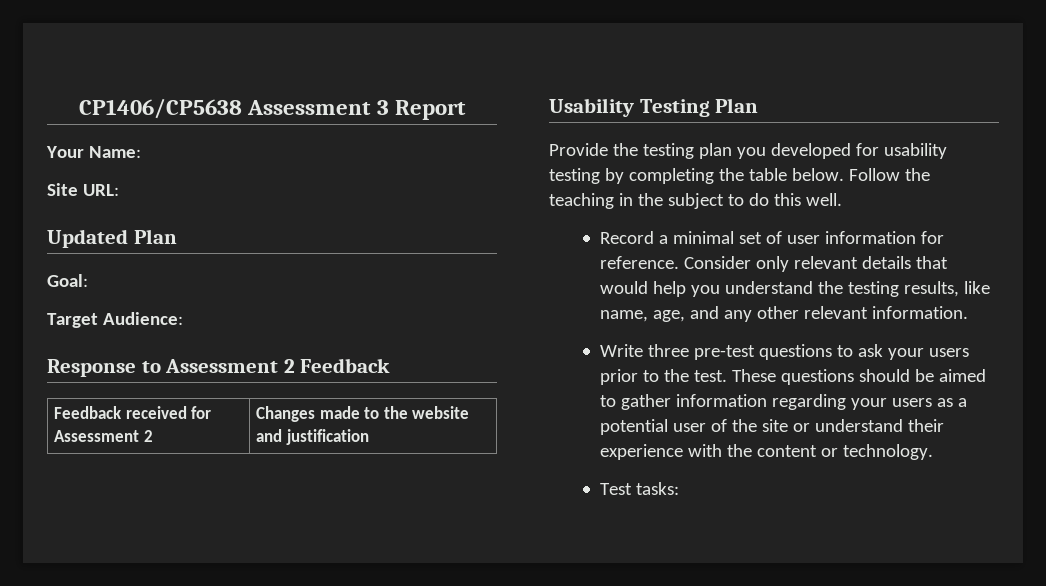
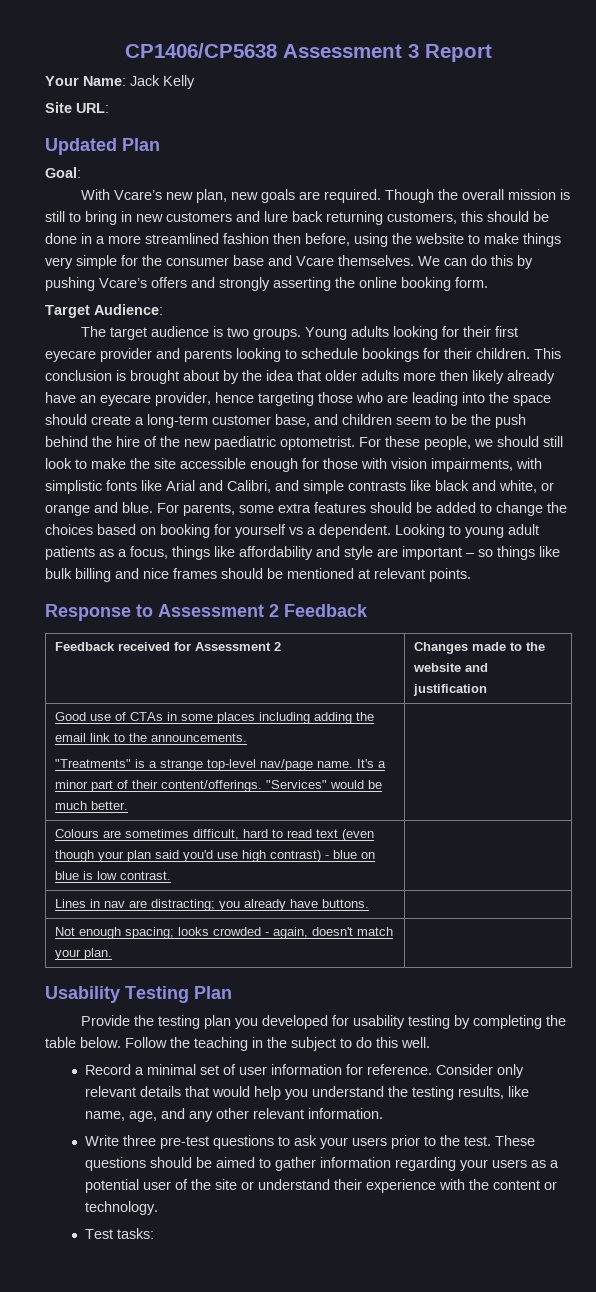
- Your Name:
+ Your Name: Jack Kelly
+ With Vcare’s new plan, new goals are required. Though the overall mission is still to bring in new customers and lure back returning customers, this should be done in a more streamlined fashion then before, using the website to make things very simple for the consumer base and Vcare themselves. We can do this by pushing Vcare’s offers and strongly asserting the online booking form.
  Target Audience:
+ The target audience is two groups. Young adults looking for their first eyecare provider and parents looking to schedule bookings for their children. This conclusion is brought about by the idea that older adults more then likely already have an eyecare provider, hence targeting those who are leading into the space should create a long-term customer base, and children seem to be the push behind the hire of the new paediatric optometrist. For these people, we should still look to make the site accessible enough for those with vision impairments, with simplistic fonts like Arial and Calibri, and simple contrasts like black and white, or orange and blue. For parents, some extra features should be added to change the choices based on booking for yourself vs a dependent. Looking to young adult patients as a focus, things like affordability and style are important – so things like bulk billing and nice frames should be mentioned at relevant points.
+ Good use of CTAs in some places including adding the email link to the announcements.
+ "Treatments" is a strange top-level nav/page name. It's a minor part of their content/offerings. "Services" would be much better. |
+ Colours are sometimes difficult, hard to read text (even though your plan said you'd use high contrast) - blue on blue is low contrast. |
+ Lines in nav are distracting; you already have buttons. |
+ Not enough spacing; looks crowded - again, doesn't match your plan. |

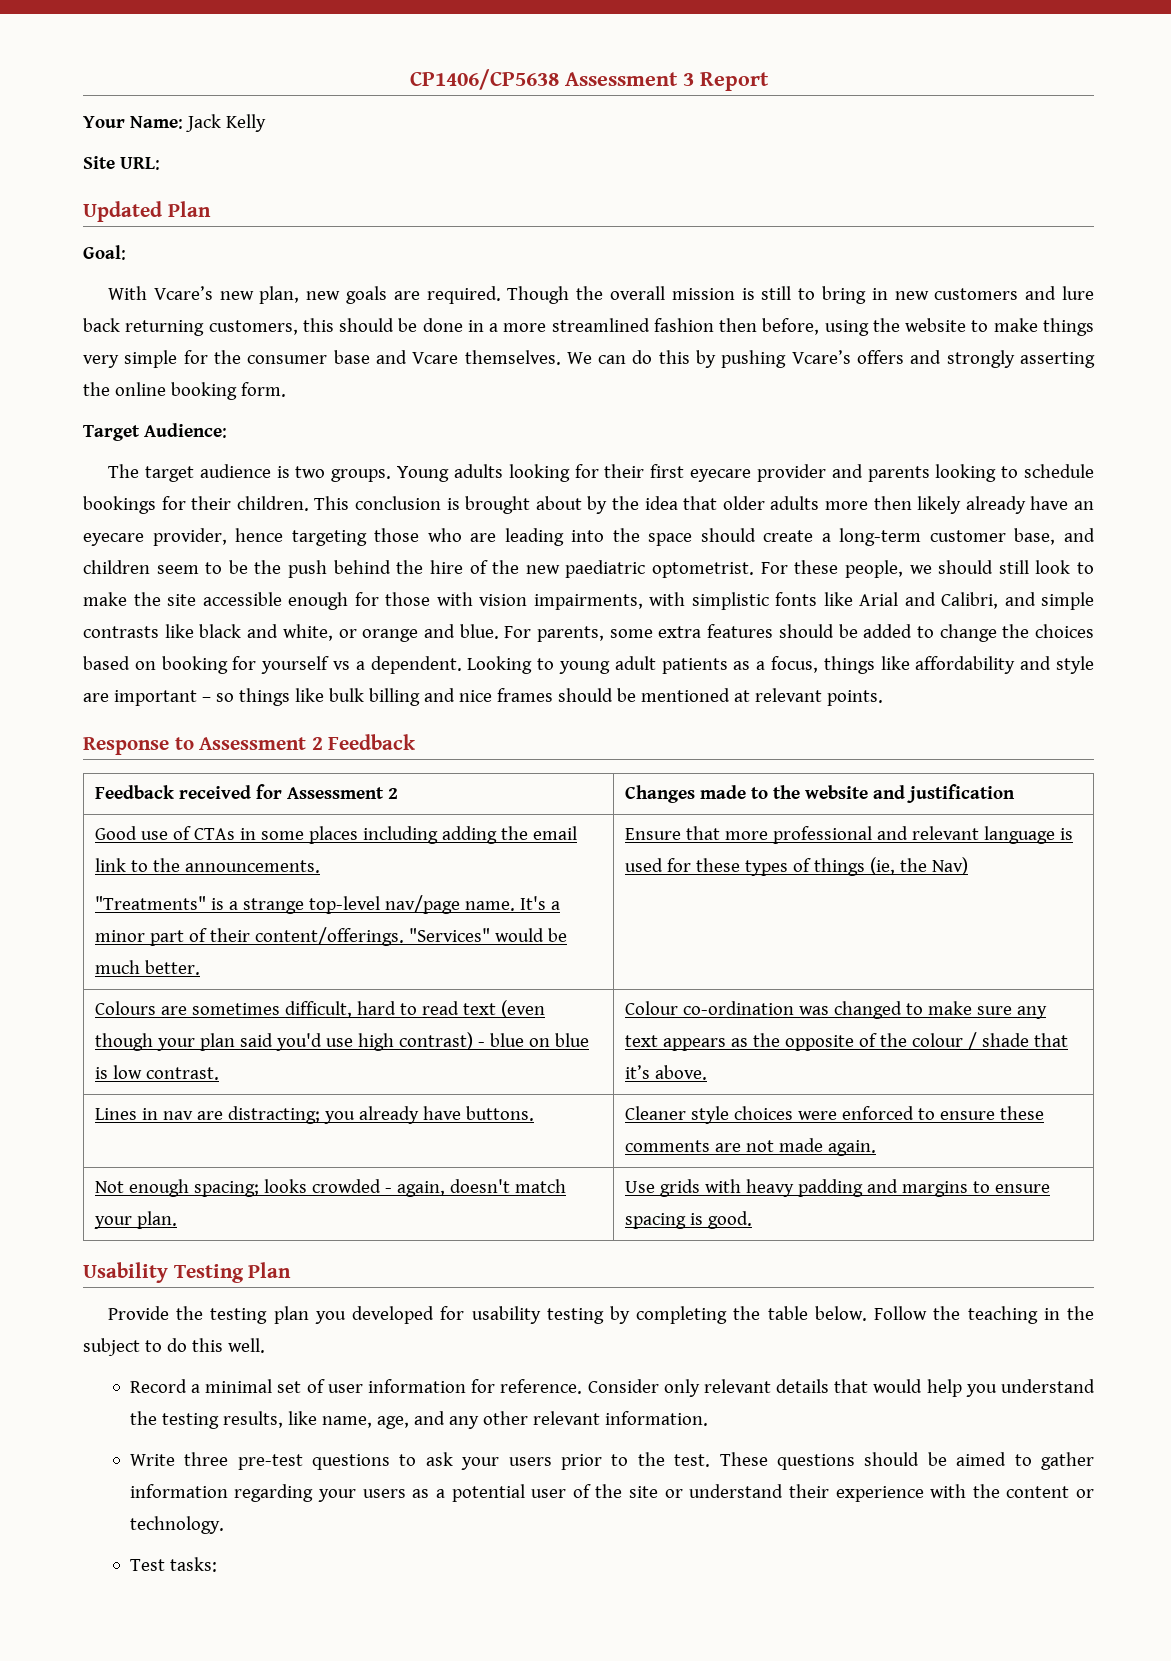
+ Ensure that more professional and relevant language is used for these types of things (ie, the Nav)
+ Colour co-ordination was changed to make sure any text appears as the opposite of the colour / shade that it’s above.
- Lines in nav are distracting; you already have buttons. |
+ Lines in nav are distracting; you already have buttons. | Cleaner style choices were enforced to ensure these comments are not made again.
- Not enough spacing; looks crowded - again, doesn't match your plan. |
+ Not enough spacing; looks crowded - again, doesn't match your plan. | Use grids with heavy padding and margins to ensure spacing is good.

